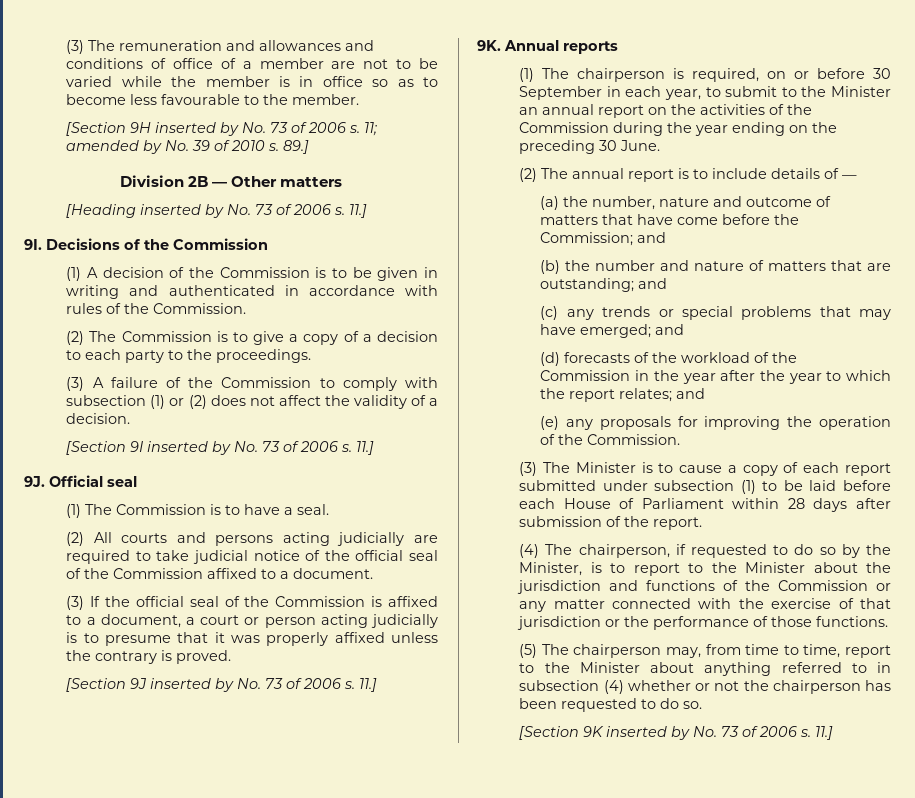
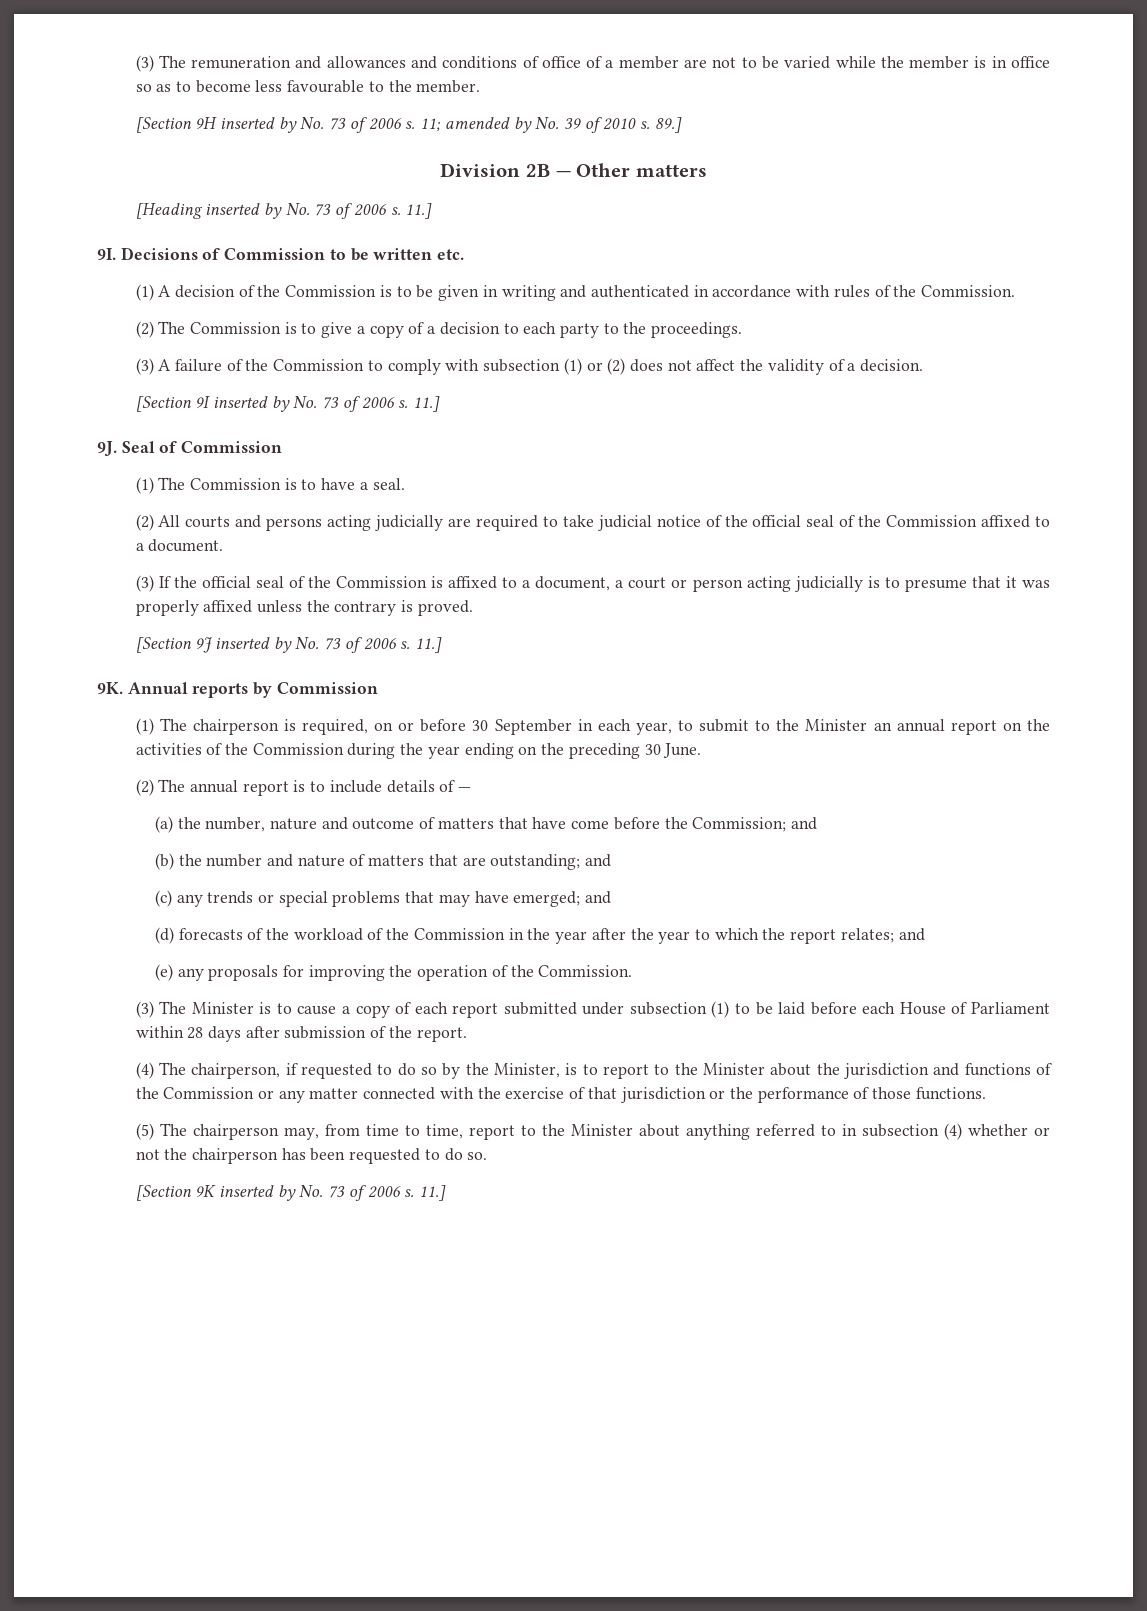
- Decisions of the Commission
+ Decisions of Commission to be written etc.
- Official seal
+ Seal of Commission
- Annual reports
+ Annual reports by Commission

